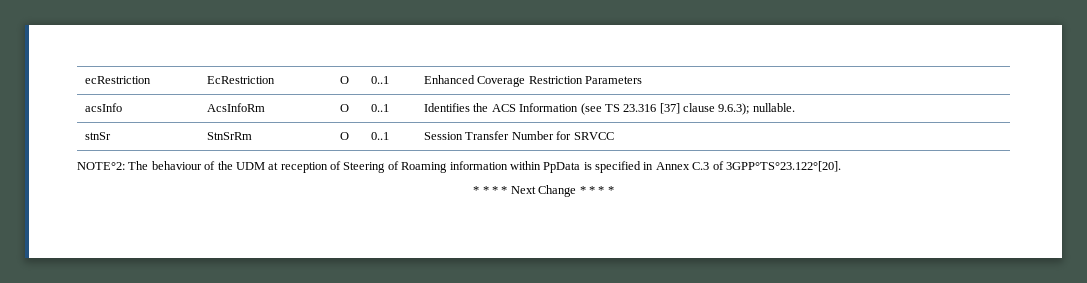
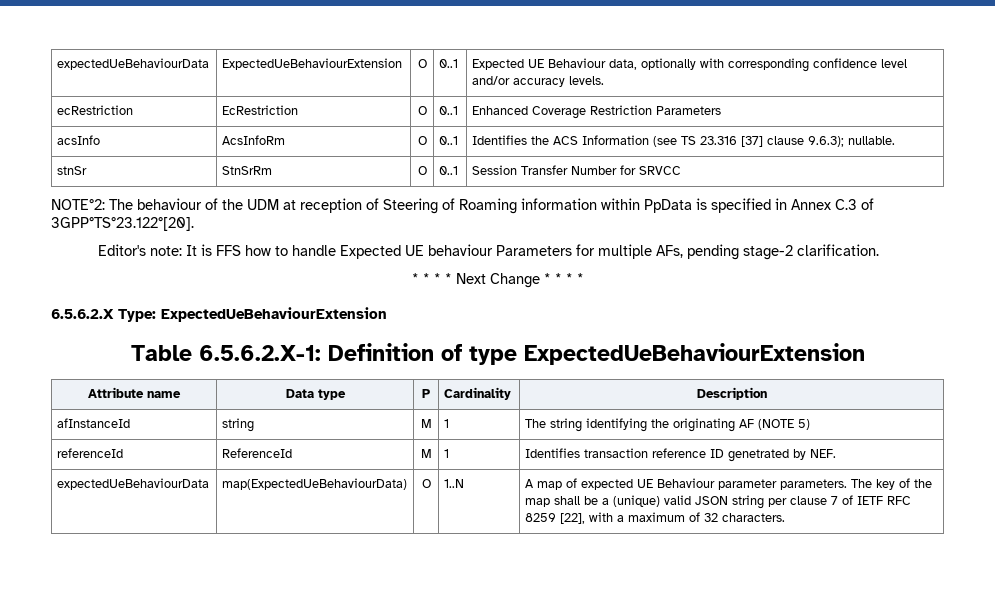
+ expectedUeBehaviourData | ExpectedUeBehaviourExtension | O | 0..1 | Expected UE Behaviour data, optionally with corresponding confidence level and/or accuracy levels.
+ Editor's note: It is FFS how to handle Expected UE behaviour Parameters for multiple AFs, pending stage-2 clarification.
+ 6.5.6.2.X Type: ExpectedUeBehaviourExtension
+ Table 6.5.6.2.X-1: Definition of type ExpectedUeBehaviourExtension
+ Attribute name | Data type | P | Cardinality | Description
+ afInstanceId | string | M | 1 | The string identifying the originating AF (NOTE 5)
+ referenceId | ReferenceId | M | 1 | Identifies transaction reference ID genetrated by NEF.
+ expectedUeBehaviourData | map(ExpectedUeBehaviourData) | O | 1..N | A map of expected UE Behaviour parameter parameters. The key of the map shall be a (unique) valid JSON string per clause 7 of IETF RFC 8259 [22], with a maximum of 32 characters.

